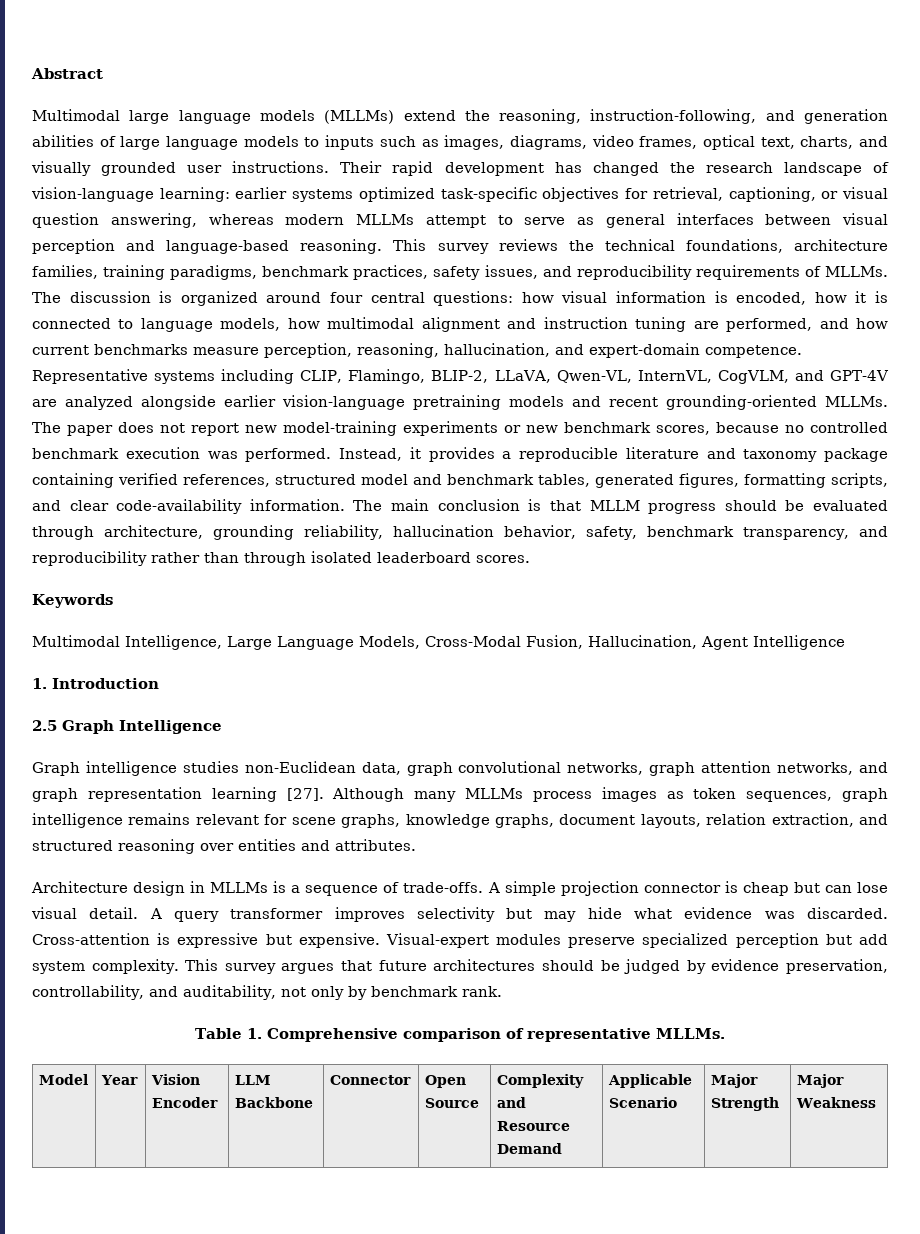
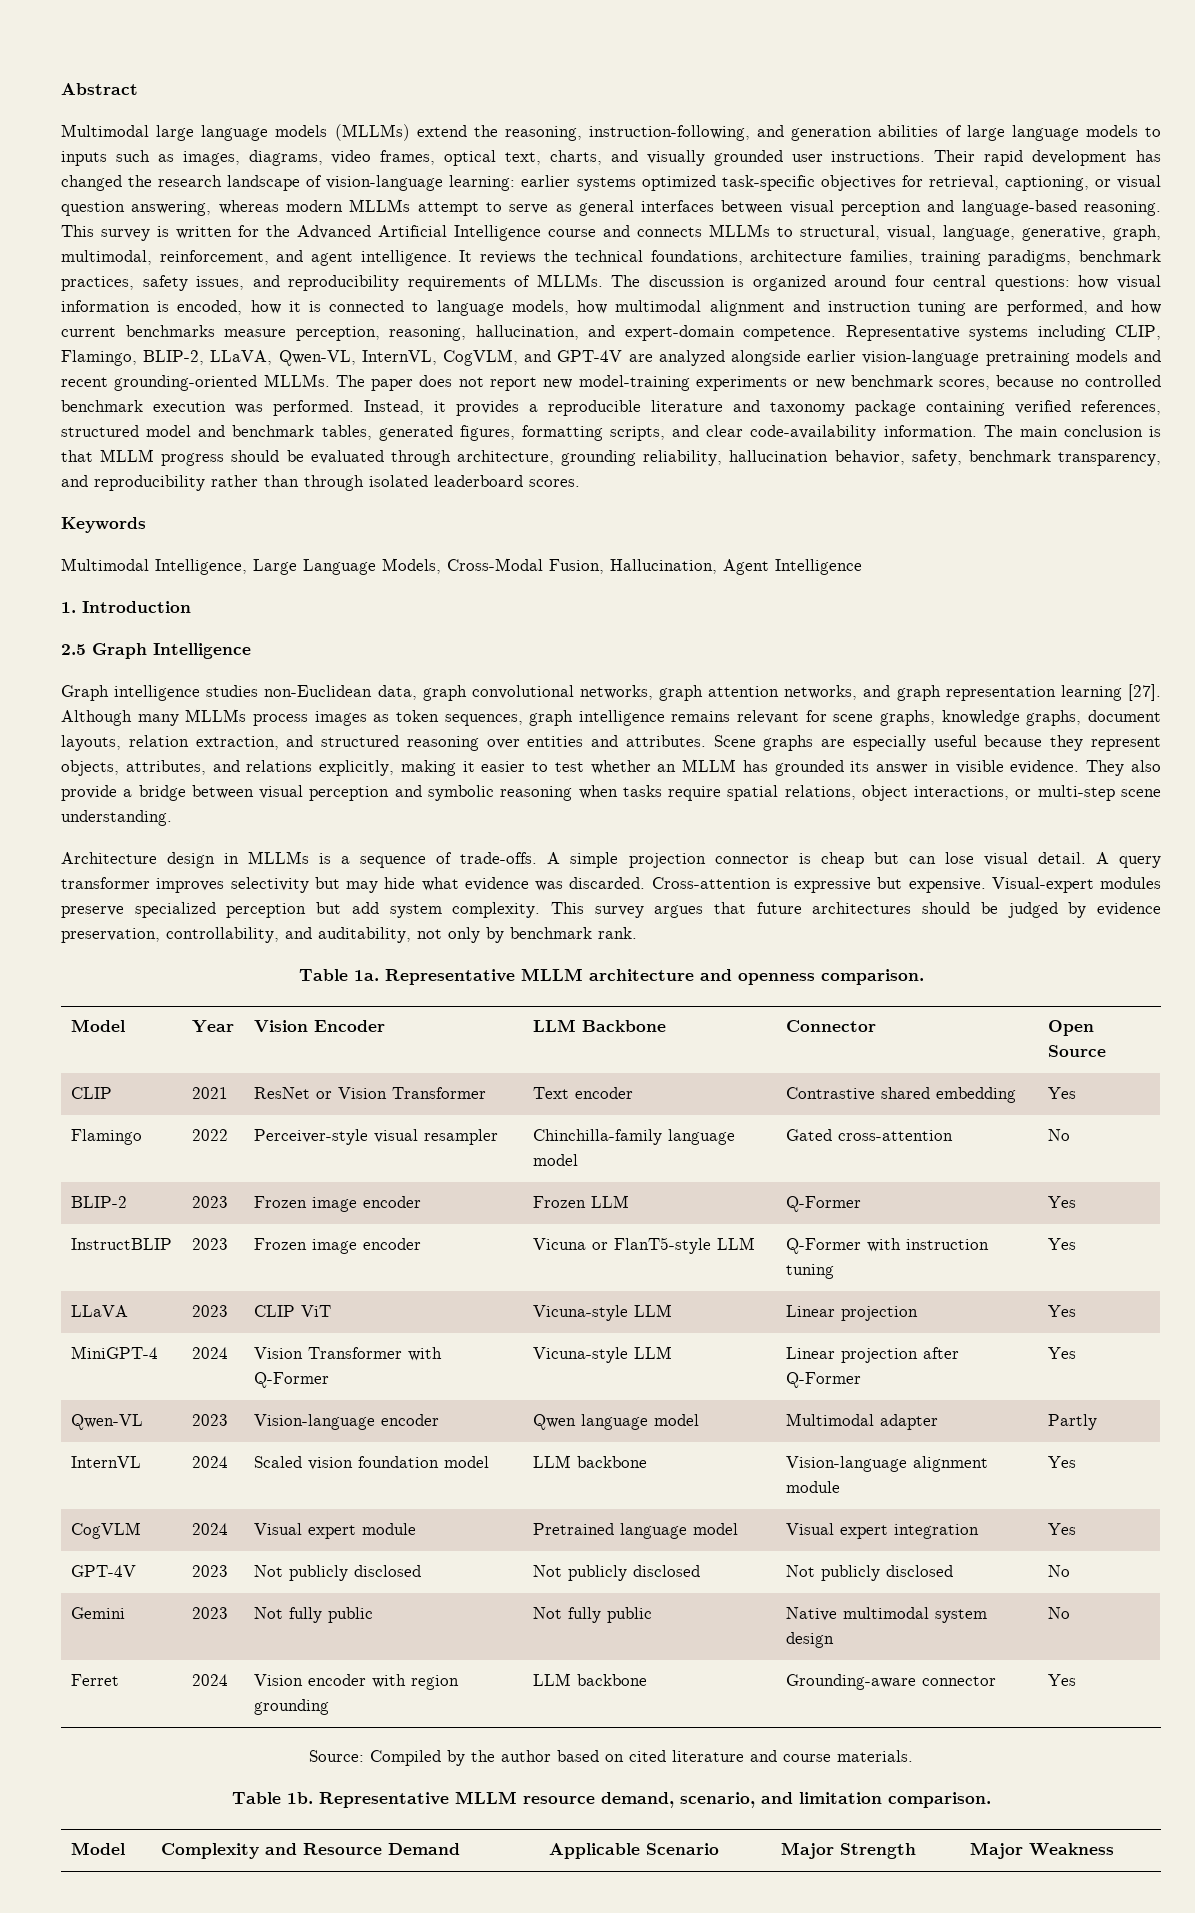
- This survey reviews the technical foundations, architecture families, training paradigms, benchmark practices, safety issues, and reproducibility requirements of MLLMs.
+ This survey is written for the Advanced Artificial Intelligence course and connects MLLMs to structural, visual, language, generative, graph, multimodal, reinforcement, and agent intelligence. It reviews the technical foundations, architecture families, training paradigms, benchmark practices, safety issues, and reproducibility requirements of MLLMs.
+ Scene graphs are especially useful because they represent objects, attributes, and relations explicitly, making it easier to test whether an MLLM has grounded its answer in visible evidence. They also provide a bridge between visual perception and symbolic reasoning when tasks require spatial relations, object interactions, or multi-step scene understanding.
- Table 1. Comprehensive comparison of representative MLLMs.
+ Table 1a. Representative MLLM architecture and openness comparison.
- Model | Year | Vision Encoder | LLM Backbone | Connector | Open Source | Complexity and Resource Demand | Applicable Scenario | Major Strength | Major Weakness
+ Model | Year | Vision Encoder | LLM Backbone | Connector | Open Source
+ CLIP | 2021 | ResNet or Vision Transformer | Text encoder | Contrastive shared embedding | Yes
+ Flamingo | 2022 | Perceiver-style visual resampler | Chinchilla-family language model | Gated cross-attention | No
+ BLIP-2 | 2023 | Frozen image encoder | Frozen LLM | Q-Former | Yes
+ InstructBLIP | 2023 | Frozen image encoder | Vicuna or FlanT5-style LLM | Q-Former with instruction tuning | Yes
+ LLaVA | 2023 | CLIP ViT | Vicuna-style LLM | Linear projection | Yes
+ MiniGPT-4 | 2024 | Vision Transformer with Q-Former | Vicuna-style LLM | Linear projection after Q-Former | Yes
+ Qwen-VL | 2023 | Vision-language encoder | Qwen language model | Multimodal adapter | Partly
+ InternVL | 2024 | Scaled vision foundation model | LLM backbone | Vision-language alignment module | Yes
+ CogVLM | 2024 | Visual expert module | Pretrained language model | Visual expert integration | Yes
+ GPT-4V | 2023 | Not publicly disclosed | Not publicly disclosed | Not publicly disclosed | No
+ Gemini | 2023 | Not fully public | Not fully public | Native multimodal system design | No
+ Ferret | 2024 | Vision encoder with region grounding | LLM backbone | Grounding-aware connector | Yes
+ Source: Compiled by the author based on cited literature and course materials.
+ Table 1b. Representative MLLM resource demand, scenario, and limitation comparison.
+ Model | Complexity and Resource Demand | Applicable Scenario | Major Strength | Major Weakness

